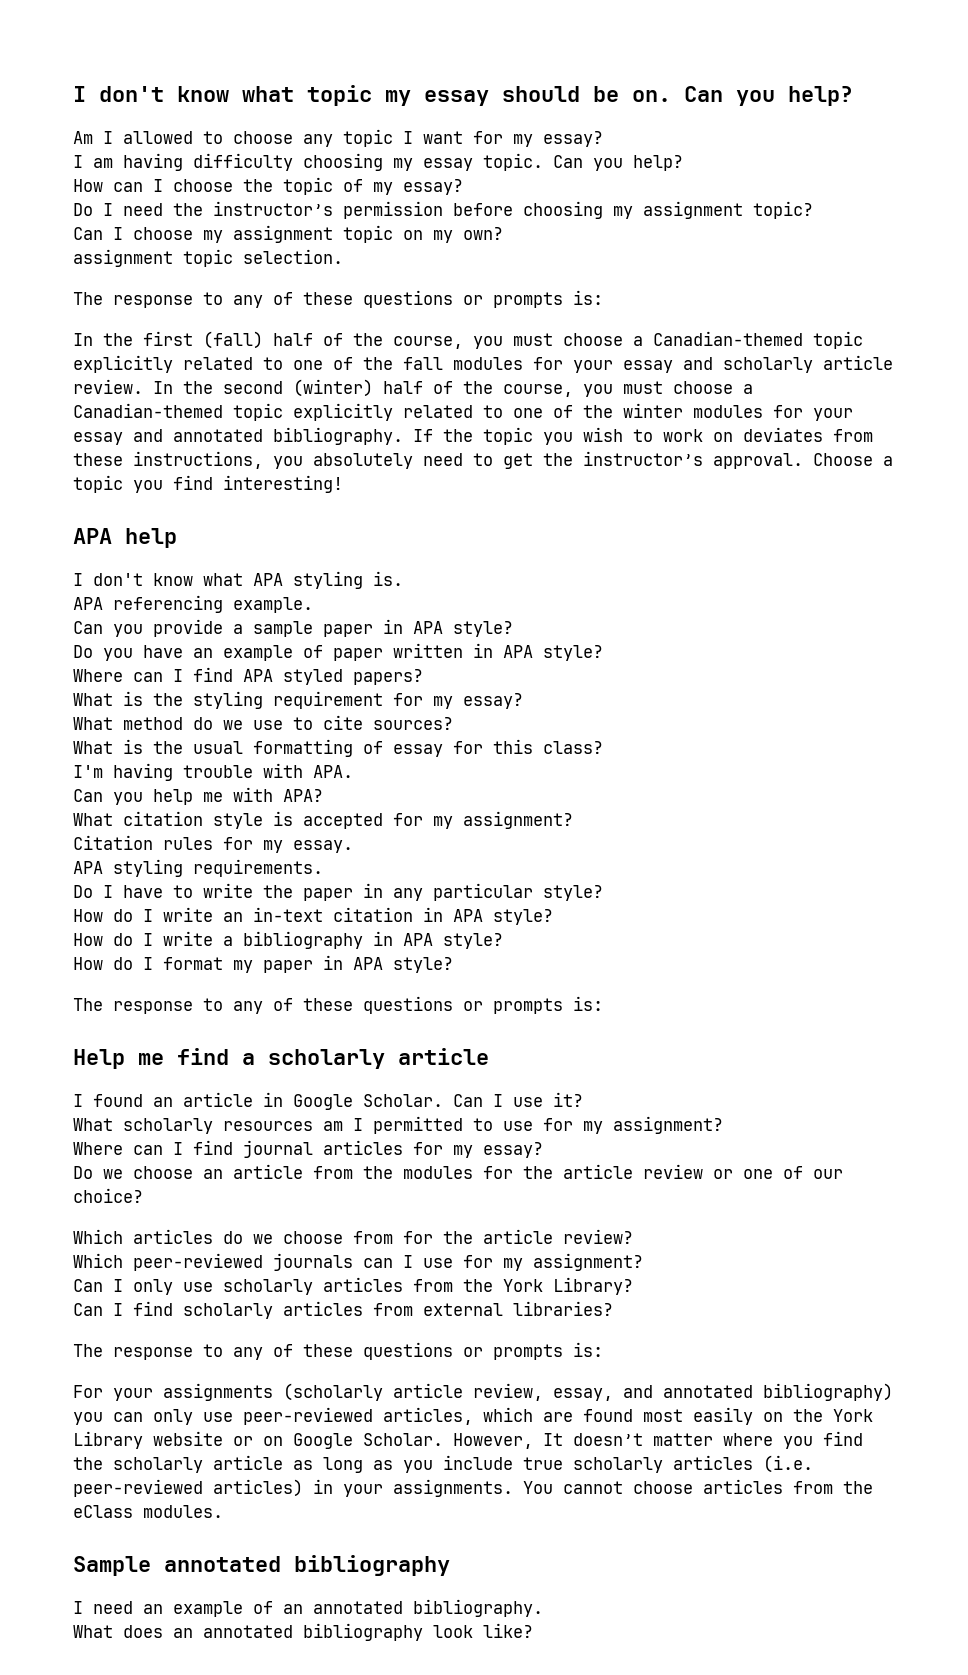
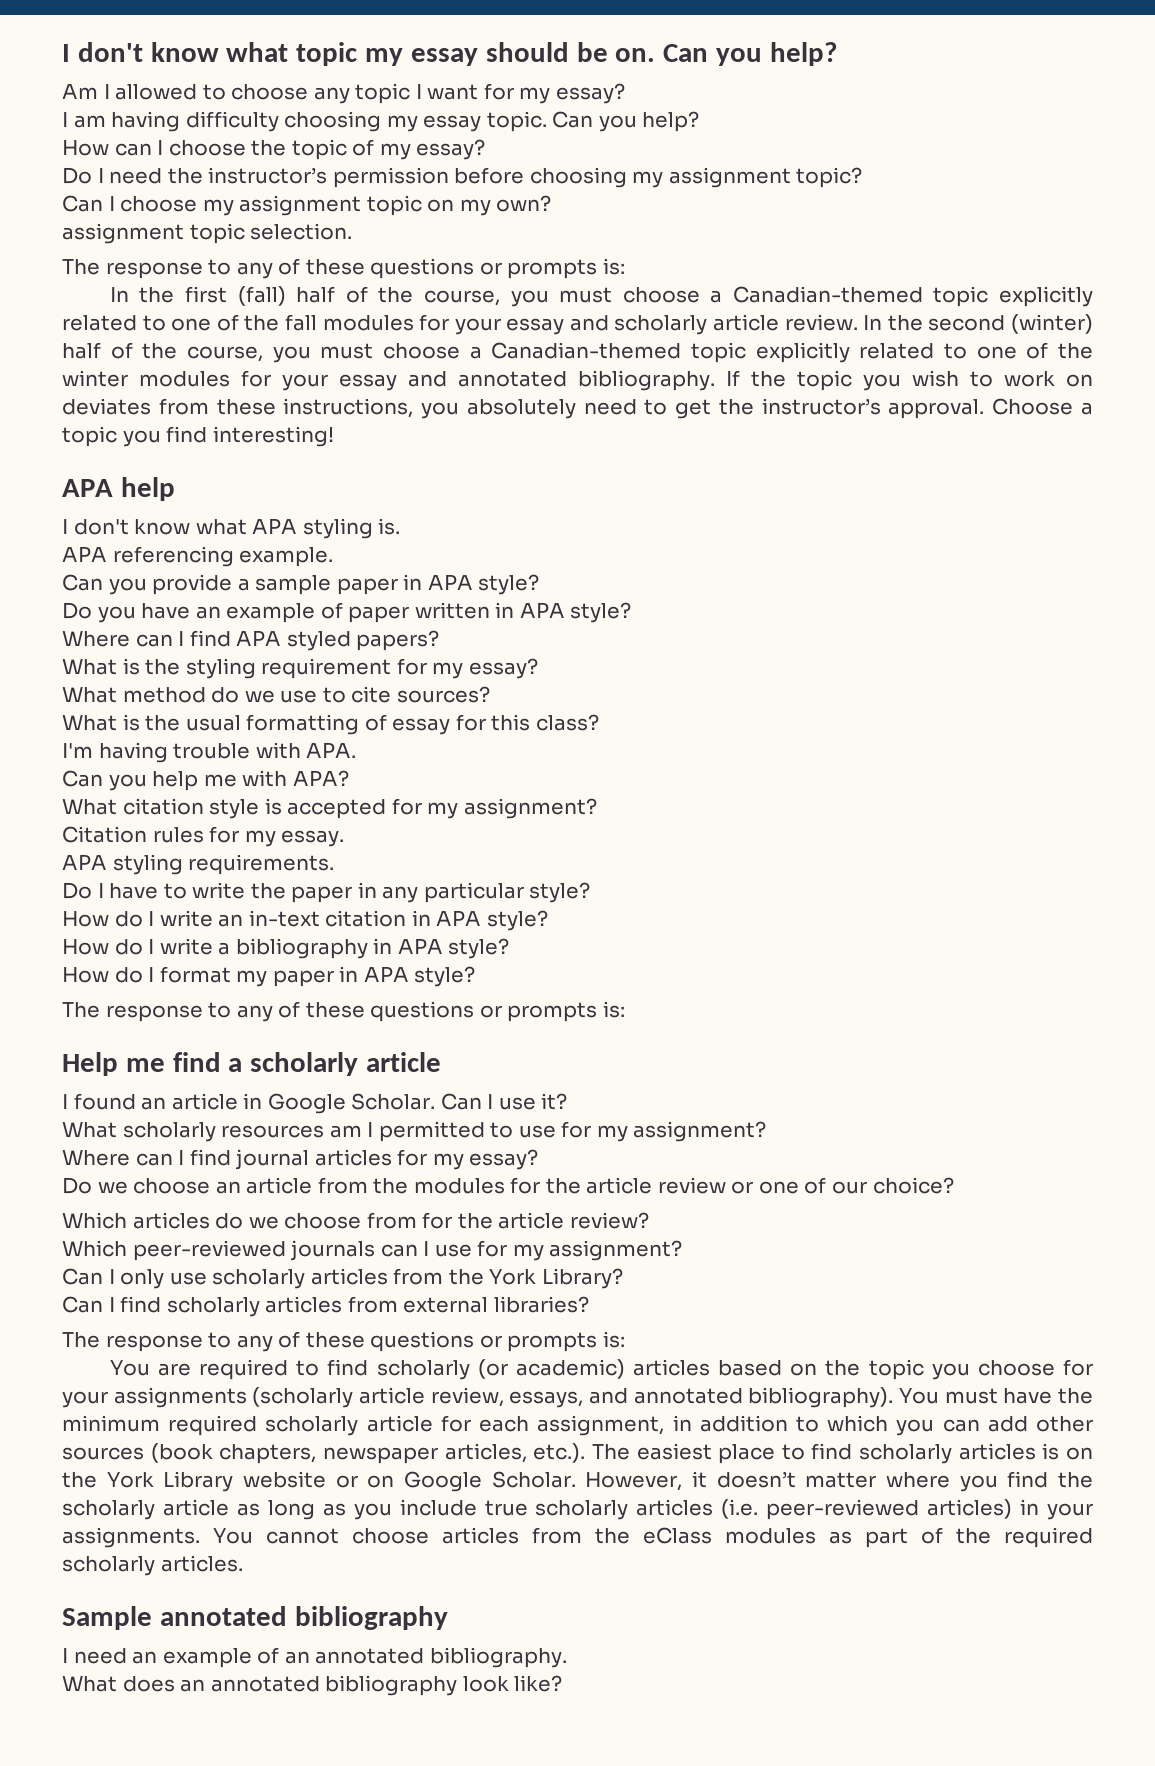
- For your assignments (scholarly article review, essay, and annotated bibliography) you can only use peer-reviewed articles, which are found most easily on the York Library website or on Google Scholar.
+ You are required to find scholarly (or academic) articles based on the topic you choose for your assignments (scholarly article review, essays, and annotated bibliography). You must have the minimum required scholarly article for each assignment, in addition to which you can add other sources (book chapters, newspaper articles, etc.). The easiest place to find scholarly articles is on the York Library website or on Google Scholar.
- However, It doesn’t matter where you find the scholarly article as long as you include true scholarly articles (i.e. peer-reviewed articles) in your assignments.
+ However, it doesn’t matter where you find the scholarly article as long as you include true scholarly articles (i.e. peer-reviewed articles) in your assignments.
- You cannot choose articles from the eClass modules.
+ You cannot choose articles from the eClass modules as part of the required scholarly articles.

